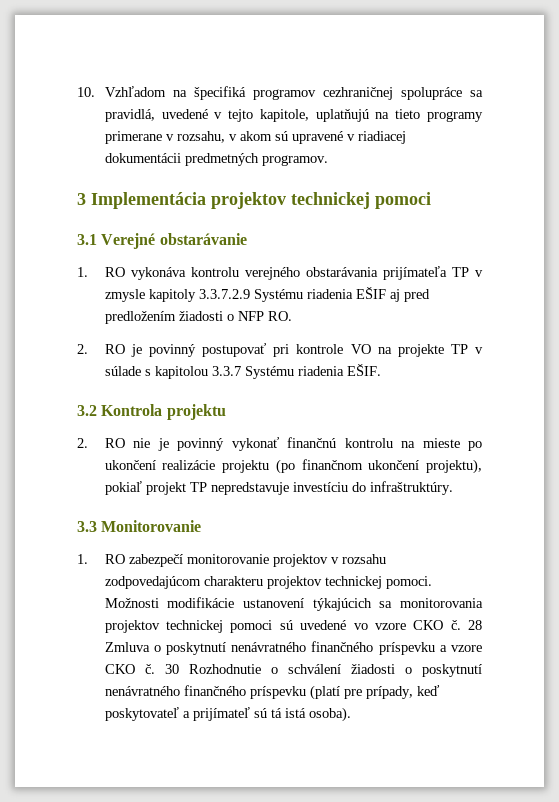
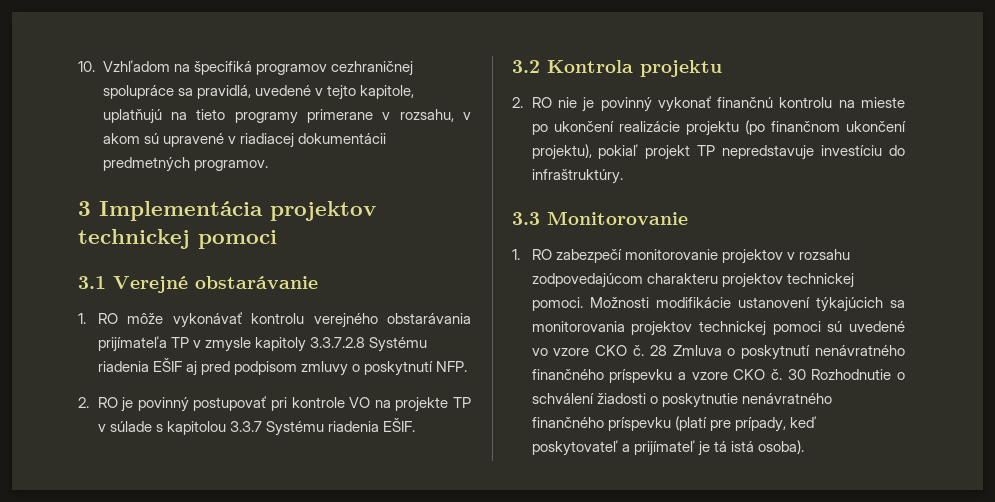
- 1. RO vykonáva kontrolu verejného obstarávania prijímateľa TP v zmysle kapitoly 3.3.7.2.9 Systému riadenia EŠIF aj pred predložením žiadosti o NFP RO.
+ 1. RO môže vykonávať kontrolu verejného obstarávania prijímateľa TP v zmysle kapitoly 3.3.7.2.8 Systému riadenia EŠIF aj pred podpisom zmluvy o poskytnutí NFP.
- 30 Rozhodnutie o schválení žiadosti o poskytnutí nenávratného finančného príspevku (platí pre prípady, keď poskytovateľ a prijímateľ sú tá istá osoba).
+ 30 Rozhodnutie o schválení žiadosti o poskytnutie nenávratného finančného príspevku (platí pre prípady, keď poskytovateľ a prijímateľ je tá istá osoba).

